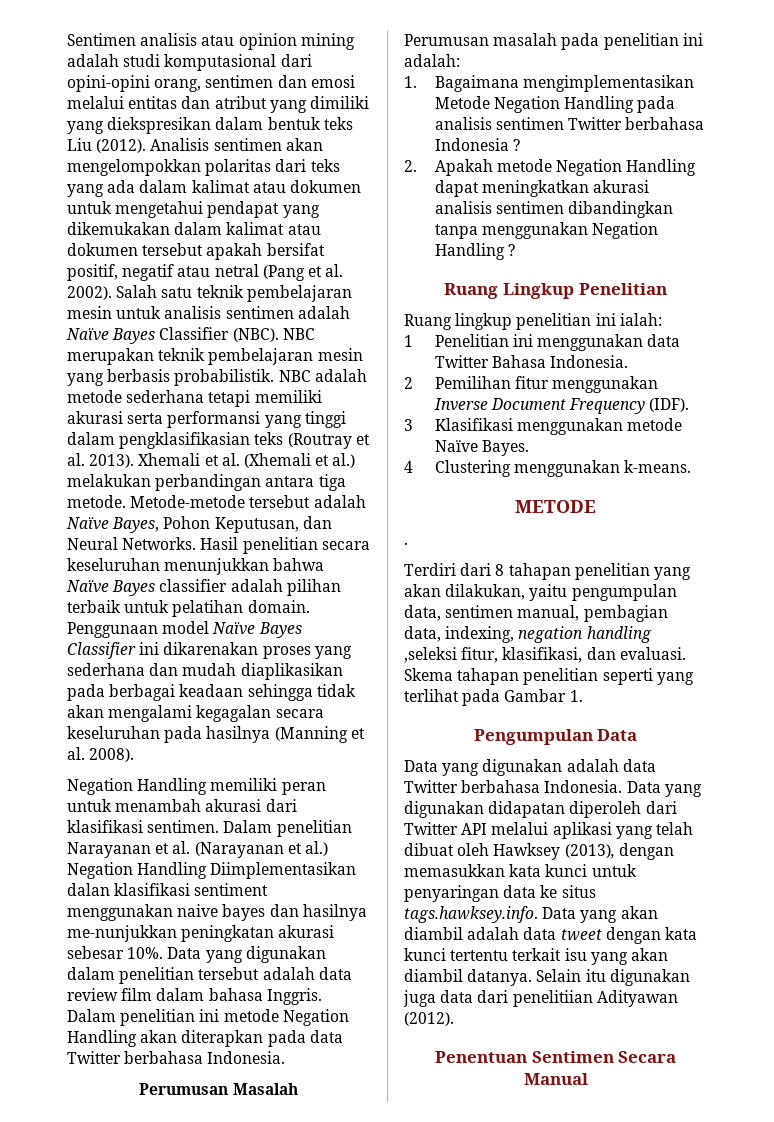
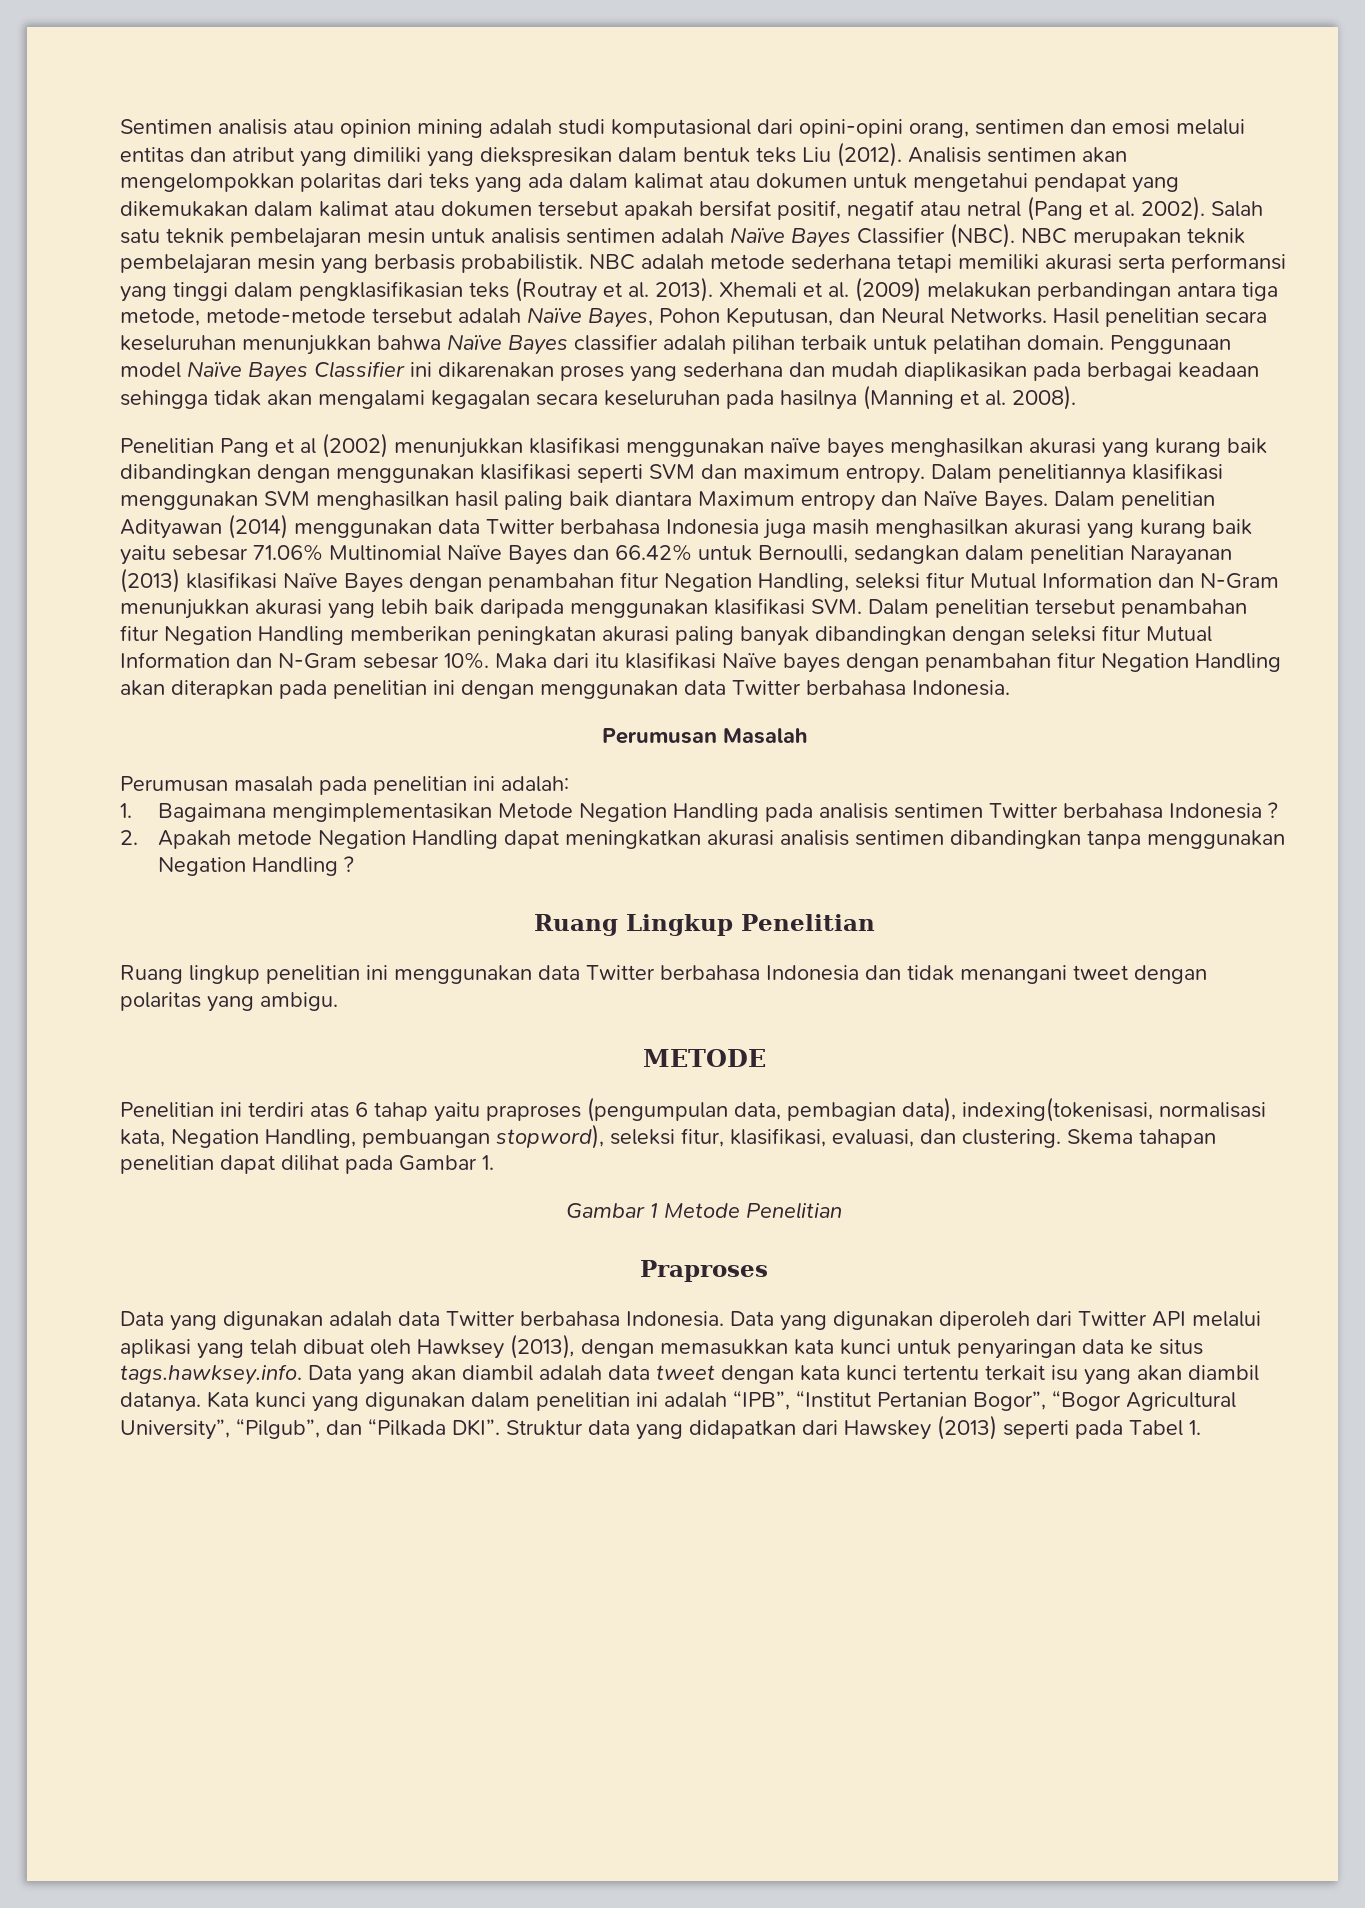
- Xhemali et al. (Xhemali et al.) melakukan perbandingan antara tiga metode. Metode-metode tersebut adalah Naïve Bayes, Pohon Keputusan, dan Neural Networks.
+ Xhemali et al. (2009) melakukan perbandingan antara tiga metode, metode-metode tersebut adalah Naïve Bayes, Pohon Keputusan, dan Neural Networks.
- Negation Handling memiliki peran untuk menambah akurasi dari klasifikasi sentimen. Dalam penelitian Narayanan et al. (Narayanan et al.) Negation Handling Diimplementasikan dalan klasifikasi sentiment menggunakan naive bayes dan hasilnya me-nunjukkan peningkatan akurasi sebesar 10%. Data yang digunakan dalam penelitian tersebut adalah data review film dalam bahasa Inggris. Dalam penelitian ini metode Negation Handling akan diterapkan pada data Twitter berbahasa Indonesia.
+ Penelitian Pang et al (2002) menunjukkan klasifikasi menggunakan naïve bayes menghasilkan akurasi yang kurang baik dibandingkan dengan menggunakan klasifikasi seperti SVM dan maximum entropy. Dalam penelitiannya klasifikasi menggunakan SVM menghasilkan hasil paling baik diantara Maximum entropy dan Naïve Bayes. Dalam penelitian Adityawan (2014) menggunakan data Twitter berbahasa Indonesia juga masih menghasilkan akurasi yang kurang baik yaitu sebesar 71.06% Multinomial Naïve Bayes dan 66.42% untuk Bernoulli, sedangkan dalam penelitian Narayanan (2013) klasifikasi Naïve Bayes dengan penambahan fitur Negation Handling, seleksi fitur Mutual Information dan N-Gram menunjukkan akurasi yang lebih baik daripada menggunakan klasifikasi SVM. Dalam penelitian tersebut penambahan fitur Negation Handling memberikan peningkatan akurasi paling banyak dibandingkan dengan seleksi fitur Mutual Information dan N-Gram sebesar 10%. Maka dari itu klasifikasi Naïve bayes dengan penambahan fitur Negation Handling akan diterapkan pada penelitian ini dengan menggunakan data Twitter berbahasa Indonesia.
- Ruang lingkup penelitian ini ialah:
- 1 Penelitian ini menggunakan data Twitter Bahasa Indonesia.
- 2 Pemilihan fitur menggunakan Inverse Document Frequency (IDF).
- 3 Klasifikasi menggunakan metode Naïve Bayes.
- 4 Clustering menggunakan k-means.
+ Ruang lingkup penelitian ini menggunakan data Twitter berbahasa Indonesia dan tidak menangani tweet dengan polaritas yang ambigu.
  METODE
- .
- Terdiri dari 8 tahapan penelitian yang akan dilakukan, yaitu pengumpulan data, sentimen manual, pembagian data, indexing, negation handling ,seleksi fitur, klasifikasi, dan evaluasi. Skema tahapan penelitian seperti yang terlihat pada Gambar 1.
- Pengumpulan Data
+ Penelitian ini terdiri atas 6 tahap yaitu praproses (pengumpulan data, pembagian data), indexing(tokenisasi, normalisasi kata, Negation Handling, pembuangan stopword), seleksi fitur, klasifikasi, evaluasi, dan clustering. Skema tahapan penelitian dapat dilihat pada Gambar 1.
+ Gambar 1 Metode Penelitian
+ Praproses
- Data yang digunakan didapatan diperoleh dari Twitter API melalui aplikasi yang telah dibuat oleh Hawksey (2013), dengan memasukkan kata kunci untuk penyaringan data ke situs tags.hawksey.info. Data yang akan diambil adalah data tweet dengan kata kunci tertentu terkait isu yang akan diambil datanya.
+ Data yang digunakan diperoleh dari Twitter API melalui aplikasi yang telah dibuat oleh Hawksey (2013), dengan memasukkan kata kunci untuk penyaringan data ke situs tags.hawksey.info. Data yang akan diambil adalah data tweet dengan kata kunci tertentu terkait isu yang akan diambil datanya.
- Selain itu digunakan juga data dari penelitiian Adityawan (2012).
- Penentuan Sentimen Secara Manual
+ Kata kunci yang digunakan dalam penelitian ini adalah “IPB”, “Institut Pertanian Bogor”, “Bogor Agricultural University”, “Pilgub”, dan “Pilkada DKI”. Struktur data yang didapatkan dari Hawskey (2013) seperti pada Tabel 1.

